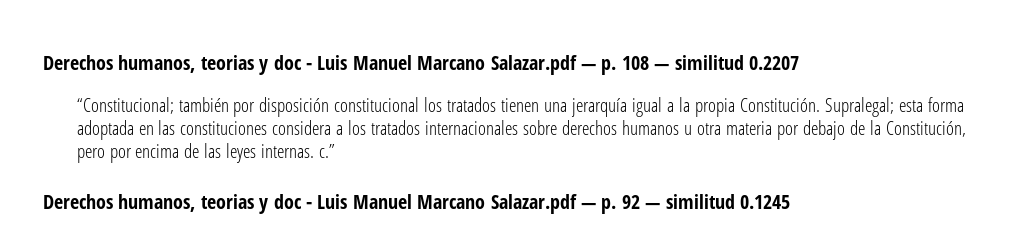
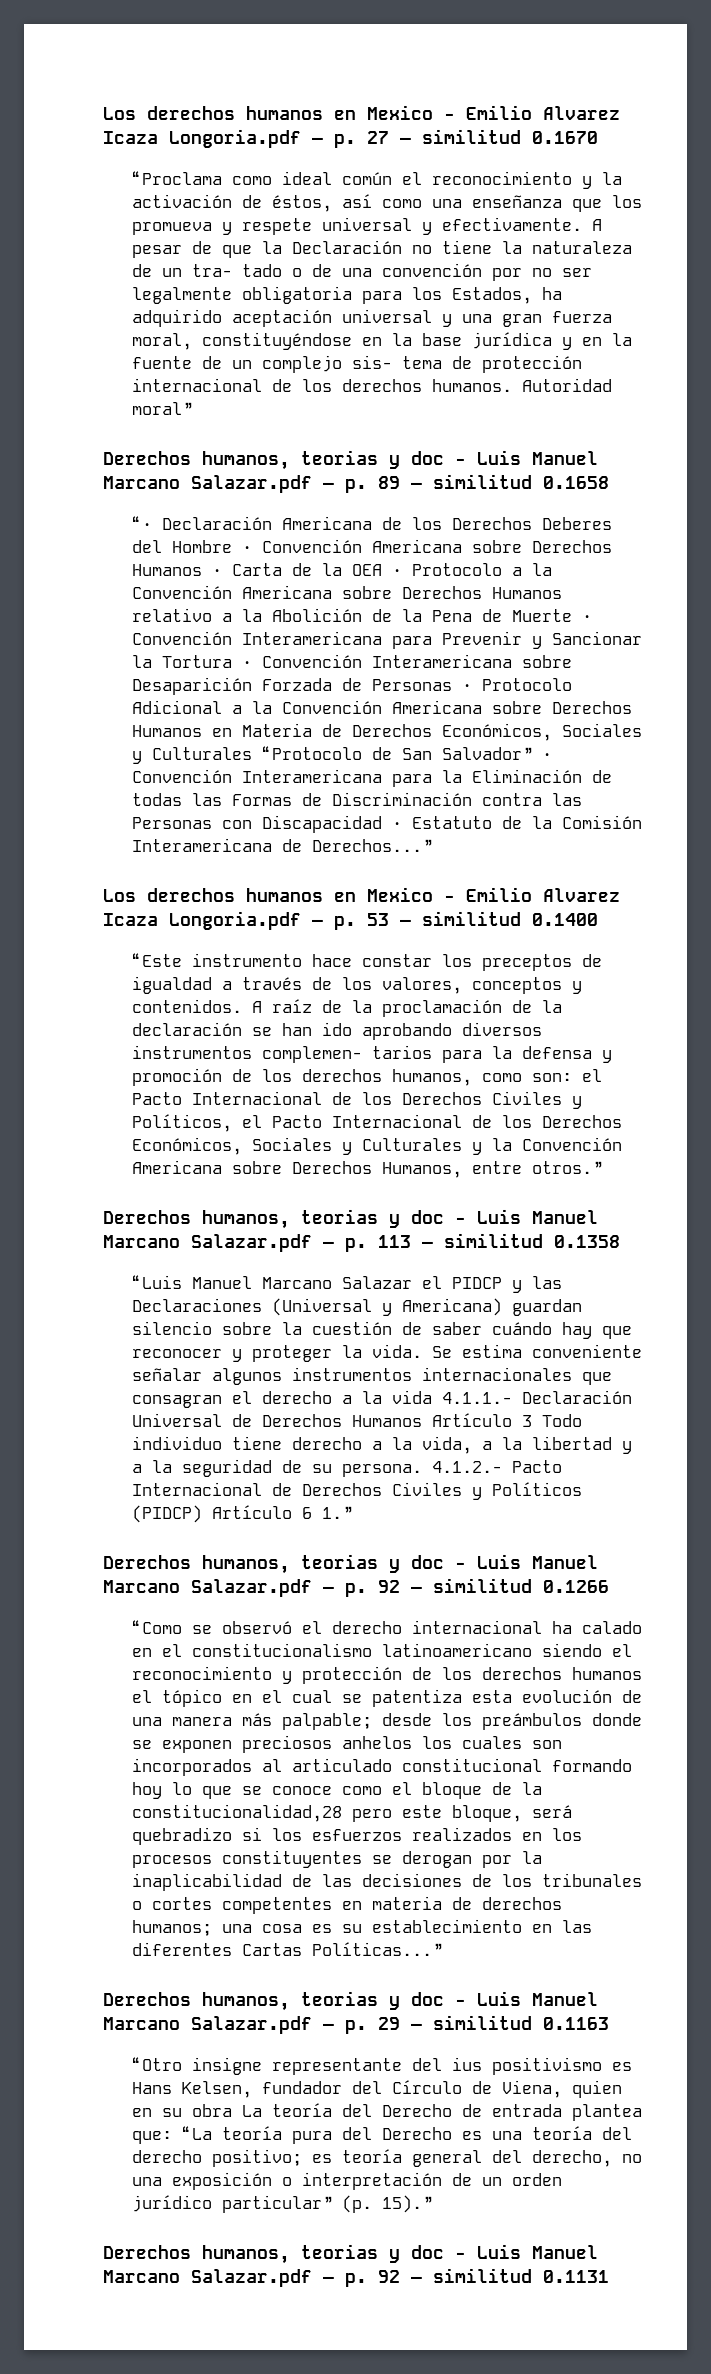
+ Los derechos humanos en Mexico - Emilio Alvarez Icaza Longoria.pdf — p. 27 — similitud 0.1670
+ “Proclama como ideal común el reconocimiento y la activación de éstos, así como una enseñanza que los promueva y respete universal y efectivamente. A pesar de que la Declaración no tiene la naturaleza de un tra- tado o de una convención por no ser legalmente obligatoria para los Estados, ha adquirido aceptación universal y una gran fuerza moral, constituyéndose en la base jurídica y en la fuente de un complejo sis- tema de protección internacional de los derechos humanos. Autoridad moral”
- Derechos humanos, teorias y doc - Luis Manuel Marcano Salazar.pdf — p. 108 — similitud 0.2207
- “Constitucional; también por disposición constitucional los tratados tienen una jerarquía igual a la propia Constitución. Supralegal; esta forma adoptada en las constituciones considera a los tratados internacionales sobre derechos humanos u otra materia por debajo de la Constitución, pero por encima de las leyes internas. c.”
+ Derechos humanos, teorias y doc - Luis Manuel Marcano Salazar.pdf — p. 89 — similitud 0.1658
+ “• Declaración Americana de los Derechos Deberes del Hombre • Convención Americana sobre Derechos Humanos • Carta de la OEA • Protocolo a la Convención Americana sobre Derechos Humanos relativo a la Abolición de la Pena de Muerte • Convención Interamericana para Prevenir y Sancionar la Tortura • Convención Interamericana sobre Desaparición Forzada de Personas • Protocolo Adicional a la Convención Americana sobre Derechos Humanos en Materia de Derechos Económicos, Sociales y Culturales “Protocolo de San Salvador” • Convención Interamericana para la Eliminación de todas las Formas de Discriminación contra las Personas con Discapacidad • Estatuto de la Comisión Interamericana de Derechos...”
+ Los derechos humanos en Mexico - Emilio Alvarez Icaza Longoria.pdf — p. 53 — similitud 0.1400
+ “Este instrumento hace constar los preceptos de igualdad a través de los valores, conceptos y contenidos. A raíz de la proclamación de la declaración se han ido aprobando diversos instrumentos complemen- tarios para la defensa y promoción de los derechos humanos, como son: el Pacto Internacional de los Derechos Civiles y Políticos, el Pacto Internacional de los Derechos Económicos, Sociales y Culturales y la Convención Americana sobre Derechos Humanos, entre otros.”
+ Derechos humanos, teorias y doc - Luis Manuel Marcano Salazar.pdf — p. 113 — similitud 0.1358
+ “Luis Manuel Marcano Salazar el PIDCP y las Declaraciones (Universal y Americana) guardan silencio sobre la cuestión de saber cuándo hay que reconocer y proteger la vida. Se estima conveniente señalar algunos instrumentos internacionales que consagran el derecho a la vida 4.1.1.- Declaración Universal de Derechos Humanos Artículo 3 Todo individuo tiene derecho a la vida, a la libertad y a la seguridad de su persona. 4.1.2.- Pacto Internacional de Derechos Civiles y Políticos (PIDCP) Artículo 6 1.”
- Derechos humanos, teorias y doc - Luis Manuel Marcano Salazar.pdf — p. 92 — similitud 0.1245
+ Derechos humanos, teorias y doc - Luis Manuel Marcano Salazar.pdf — p. 92 — similitud 0.1266
+ “Como se observó el derecho internacional ha calado en el constitucionalismo latinoamericano siendo el reconocimiento y protección de los derechos humanos el tópico en el cual se patentiza esta evolución de una manera más palpable; desde los preámbulos donde se exponen preciosos anhelos los cuales son incorporados al articulado constitucional formando hoy lo que se conoce como el bloque de la constitucionalidad,28 pero este bloque, será quebradizo si los esfuerzos realizados en los procesos constituyentes se derogan por la inaplicabilidad de las decisiones de los tribunales o cortes competentes en materia de derechos humanos; una cosa es su establecimiento en las diferentes Cartas Políticas...”
+ Derechos humanos, teorias y doc - Luis Manuel Marcano Salazar.pdf — p. 29 — similitud 0.1163
+ “Otro insigne representante del ius positivismo es Hans Kelsen, fundador del Círculo de Viena, quien en su obra La teoría del Derecho de entrada plantea que: “La teoría pura del Derecho es una teoría del derecho positivo; es teoría general del derecho, no una exposición o interpretación de un orden jurídico particular” (p. 15).”
+ Derechos humanos, teorias y doc - Luis Manuel Marcano Salazar.pdf — p. 92 — similitud 0.1131

